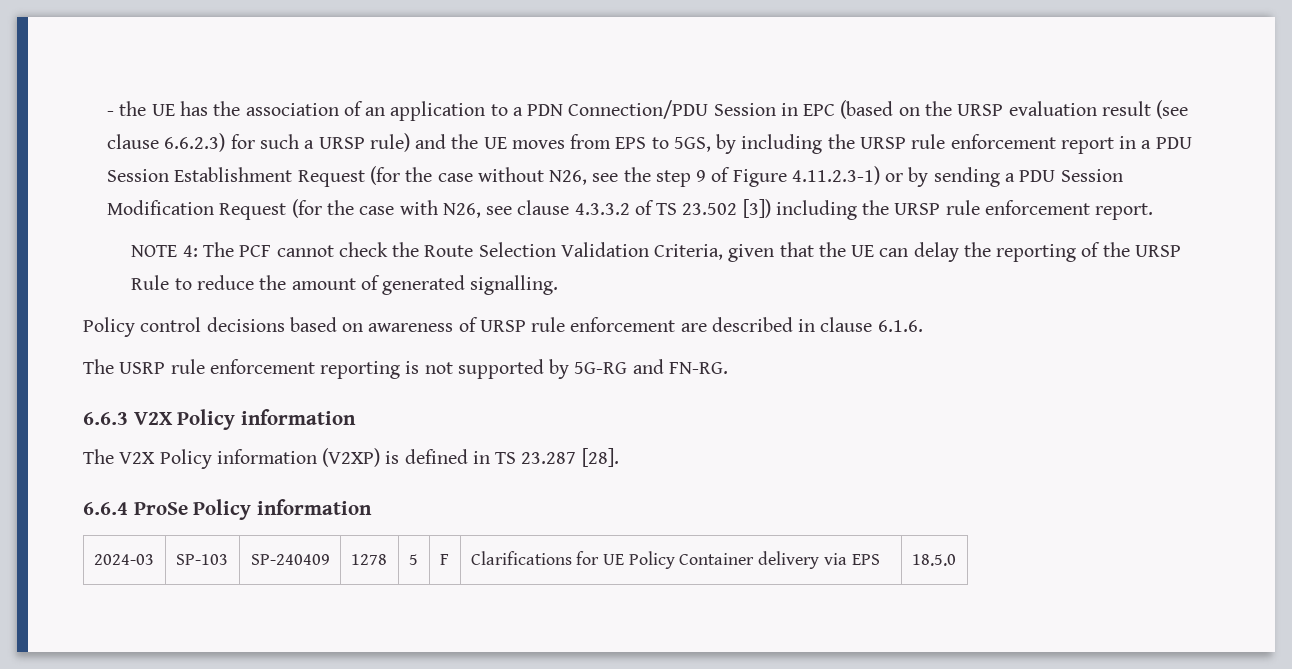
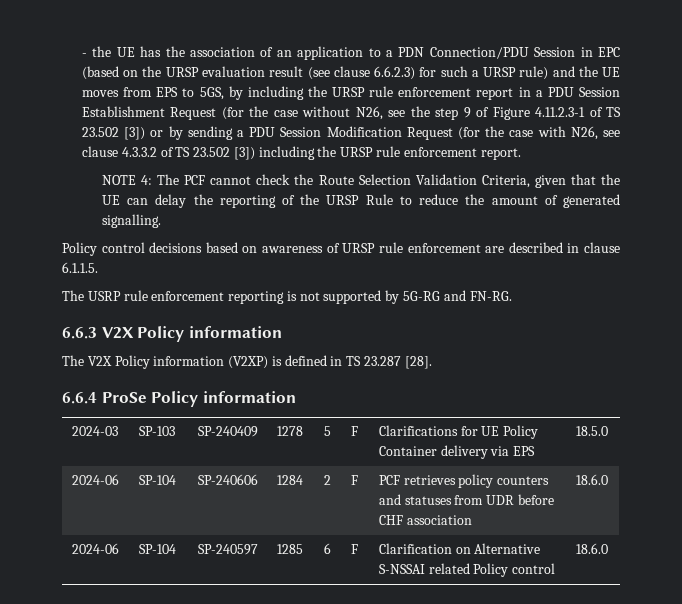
- - the UE has the association of an application to a PDN Connection/PDU Session in EPC (based on the URSP evaluation result (see clause 6.6.2.3) for such a URSP rule) and the UE moves from EPS to 5GS, by including the URSP rule enforcement report in a PDU Session Establishment Request (for the case without N26, see the step 9 of Figure 4.11.2.3-1) or by sending a PDU Session Modification Request (for the case with N26, see clause 4.3.3.2 of TS 23.502 [3]) including the URSP rule enforcement report.
+ - the UE has the association of an application to a PDN Connection/PDU Session in EPC (based on the URSP evaluation result (see clause 6.6.2.3) for such a URSP rule) and the UE moves from EPS to 5GS, by including the URSP rule enforcement report in a PDU Session Establishment Request (for the case without N26, see the step 9 of Figure 4.11.2.3-1 of TS 23.502 [3]) or by sending a PDU Session Modification Request (for the case with N26, see clause 4.3.3.2 of TS 23.502 [3]) including the URSP rule enforcement report.
- Policy control decisions based on awareness of URSP rule enforcement are described in clause 6.1.6.
+ Policy control decisions based on awareness of URSP rule enforcement are described in clause 6.1.1.5.
+ 2024-06 | SP-104 | SP-240606 | 1284 | 2 | F | PCF retrieves policy counters and statuses from UDR before CHF association | 18.6.0
+ 2024-06 | SP-104 | SP-240597 | 1285 | 6 | F | Clarification on Alternative S-NSSAI related Policy control | 18.6.0

